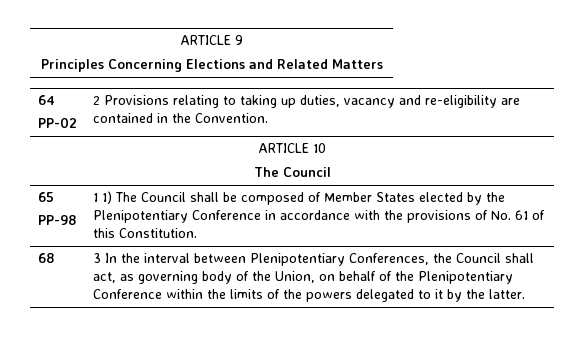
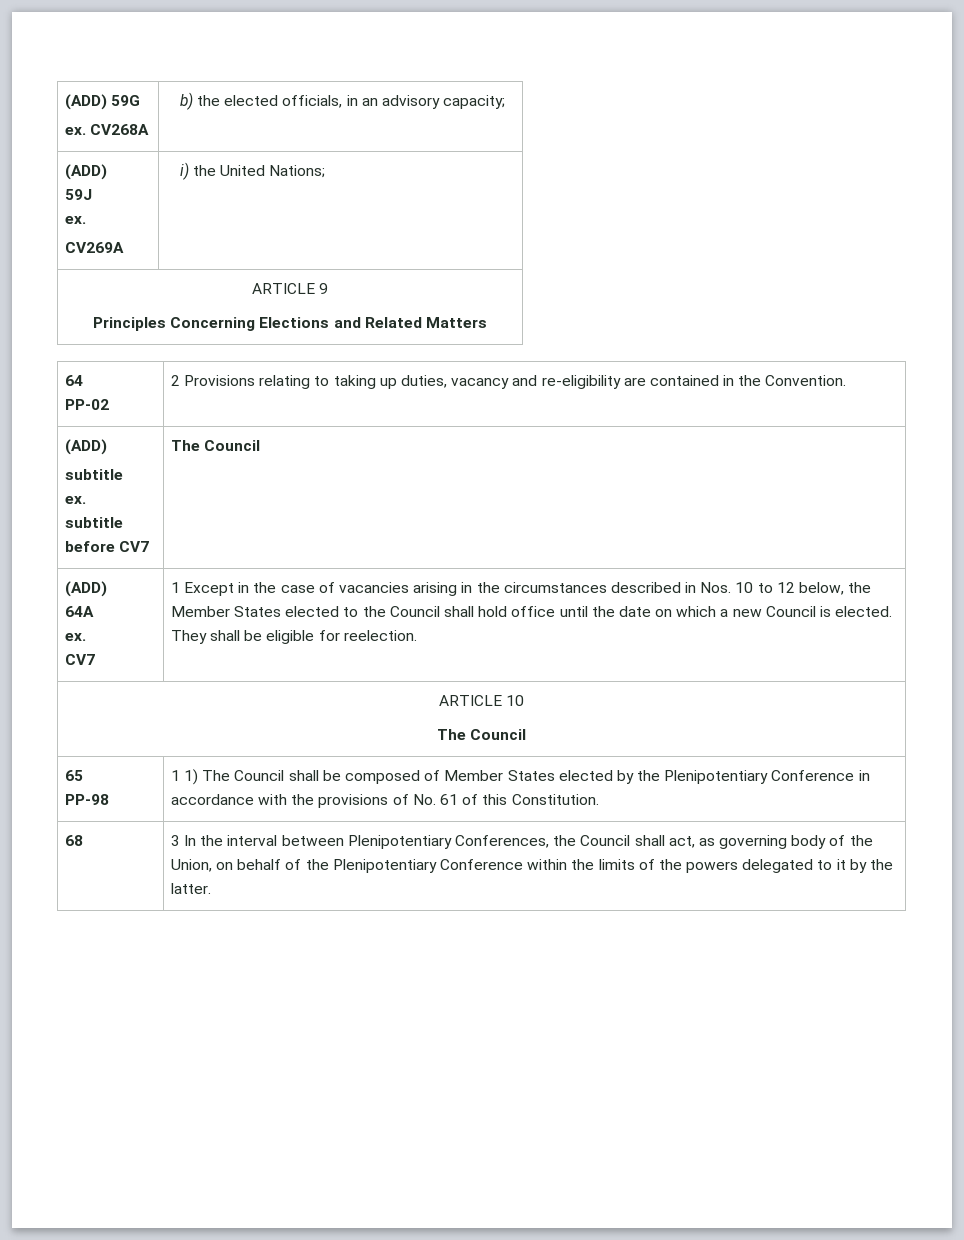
+ (ADD) 59G
+ ex. CV268A | b) the elected officials, in an advisory capacity;
+ (ADD)
+ 59J
+ ex.
+ CV269A | i) the United Nations;
  64
  PP-02 | 2 Provisions relating to taking up duties, vacancy and re-eligibility are contained in the Convention.
+ (ADD)
+ subtitle
+ ex.
+ subtitle before CV7 | The Council
+ (ADD)
+ 64A
+ ex.
+ CV7 | 1 Except in the case of vacancies arising in the circumstances described in Nos. 10 to 12 below, the Member States elected to the Council shall hold office until the date on which a new Council is elected. They shall be eligible for reelection.

